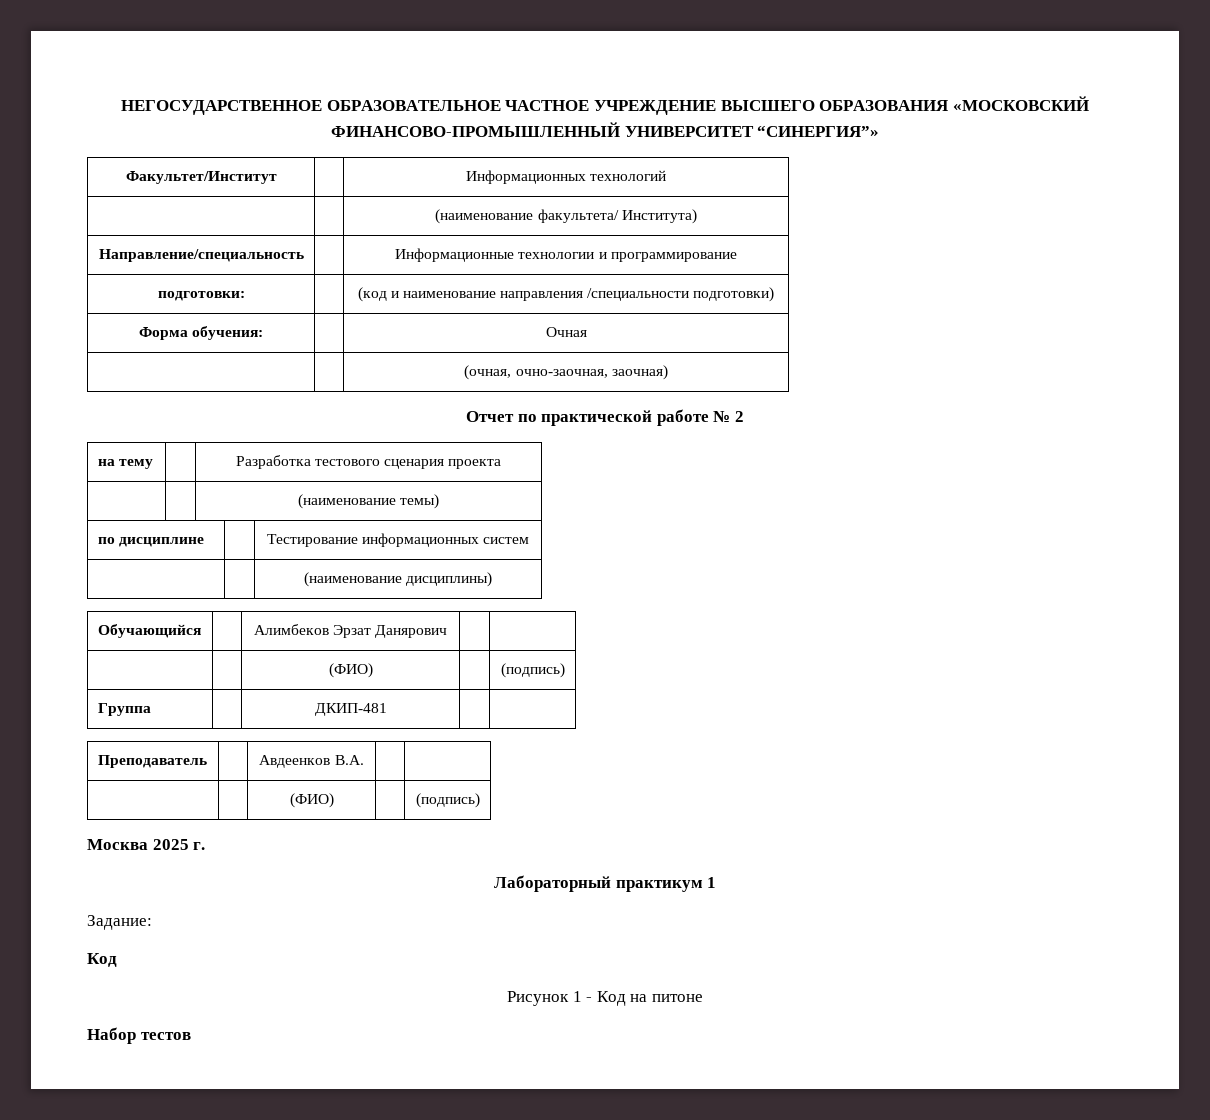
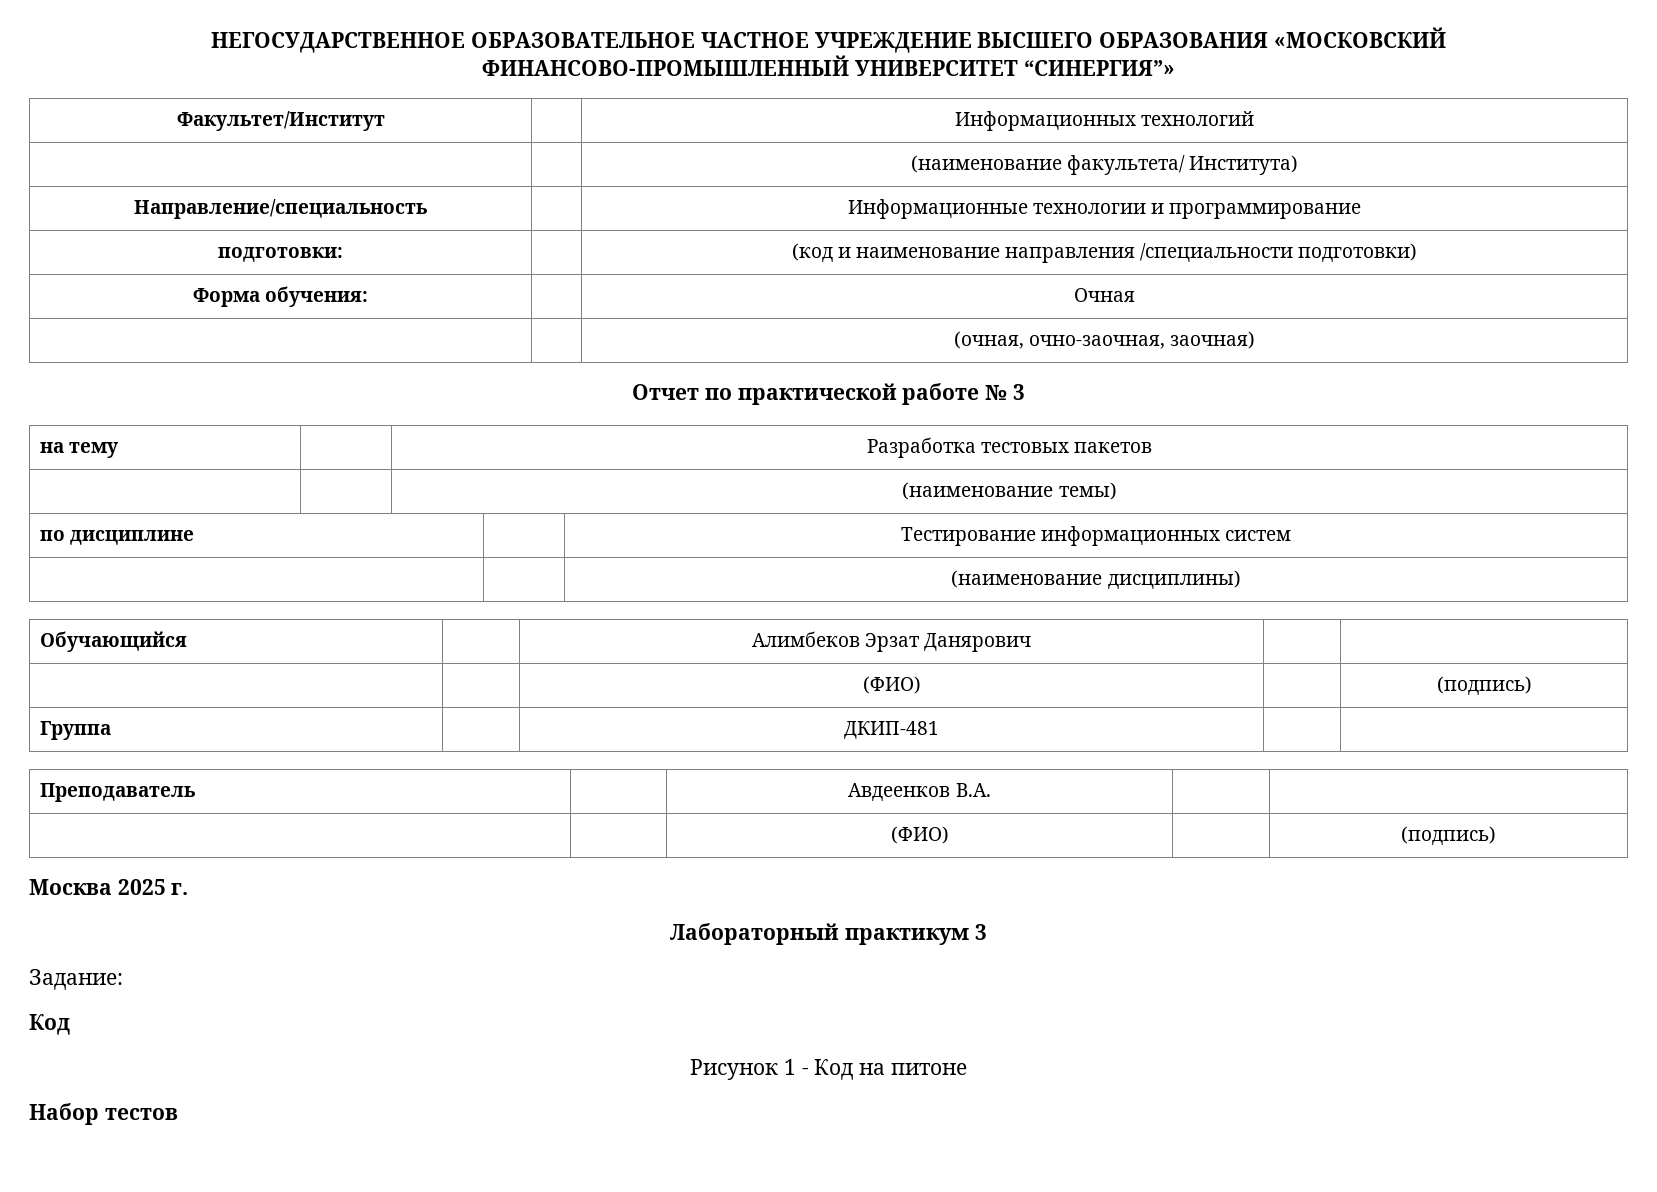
- Отчет по практической работе № 2
+ Отчет по практической работе № 3
- на тему | | Разработка тестового сценария проекта
+ на тему | | Разработка тестовых пакетов
- Лабораторный практикум 1
+ Лабораторный практикум 3

